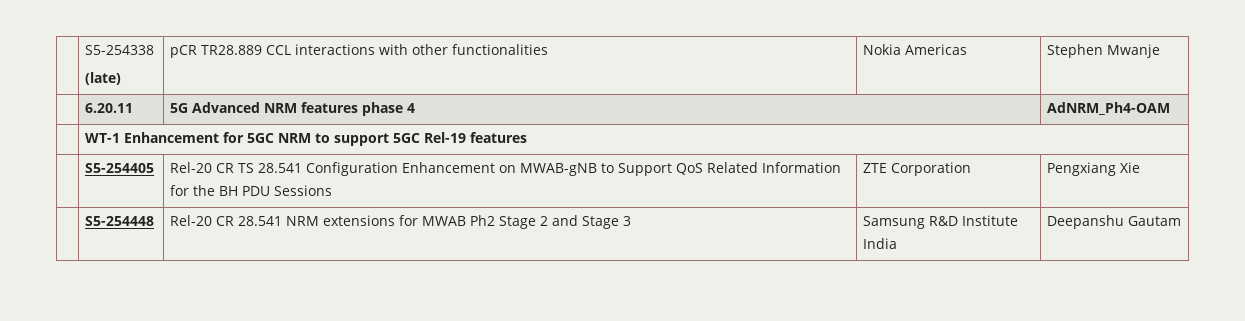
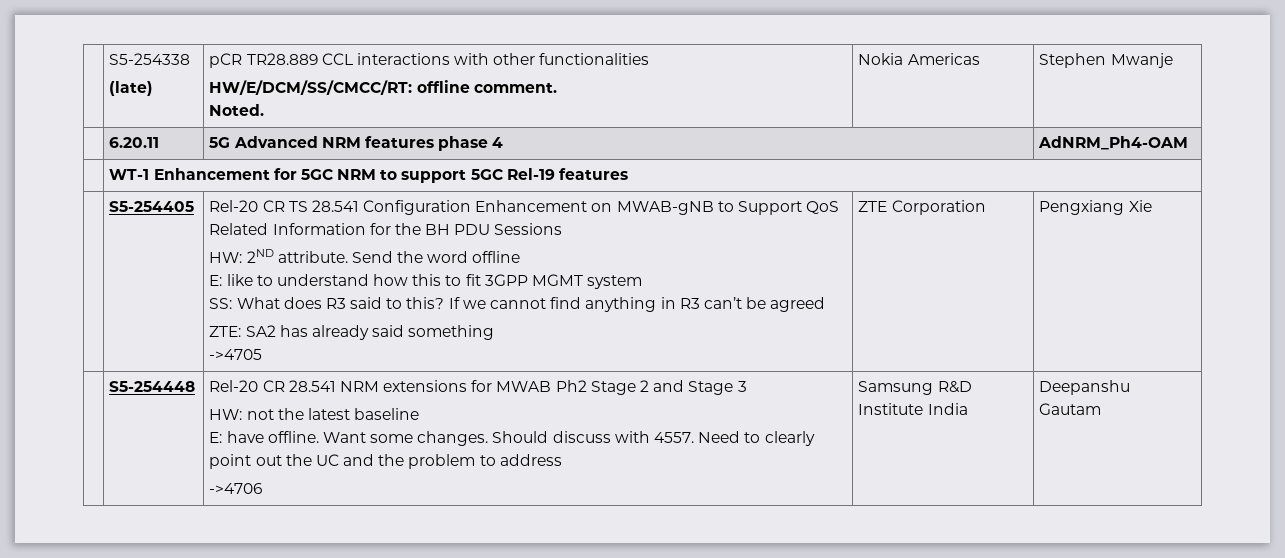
  | S5-254338
- (late) | pCR TR28.889 CCL interactions with other functionalities | Nokia Americas | Stephen Mwanje
+ (late) | pCR TR28.889 CCL interactions with other functionalities
+ HW/E/DCM/SS/CMCC/RT: offline comment.
+ Noted. | Nokia Americas | Stephen Mwanje
+ HW: 2ND attribute. Send the word offline
+ E: like to understand how this to fit 3GPP MGMT system
+ SS: What does R3 said to this? If we cannot find anything in R3 can’t be agreed
+ ZTE: SA2 has already said something
+ ->4705
+ HW: not the latest baseline
+ E: have offline. Want some changes. Should discuss with 4557. Need to clearly point out the UC and the problem to address
+ ->4706

